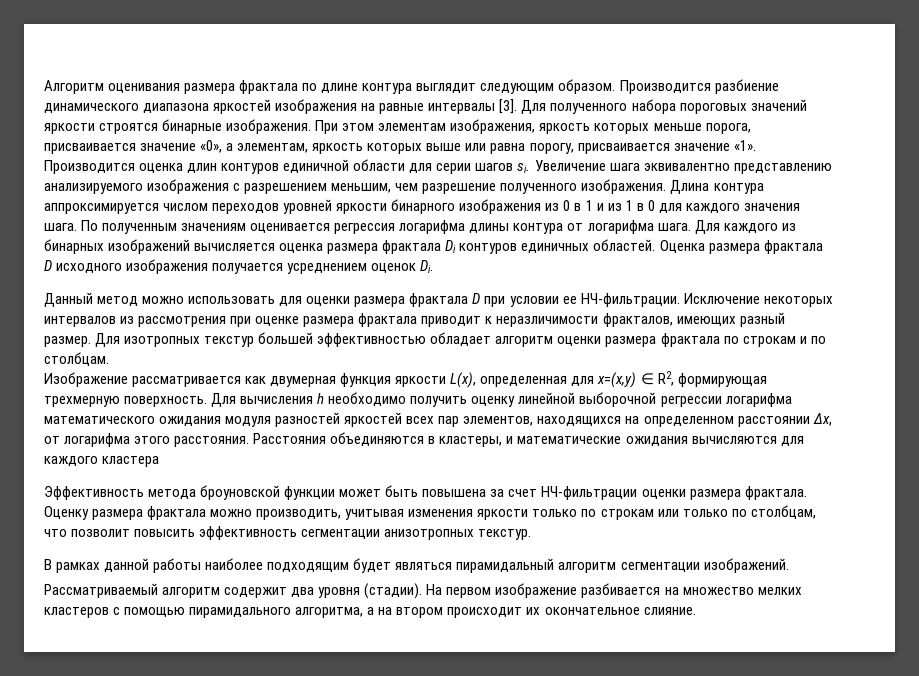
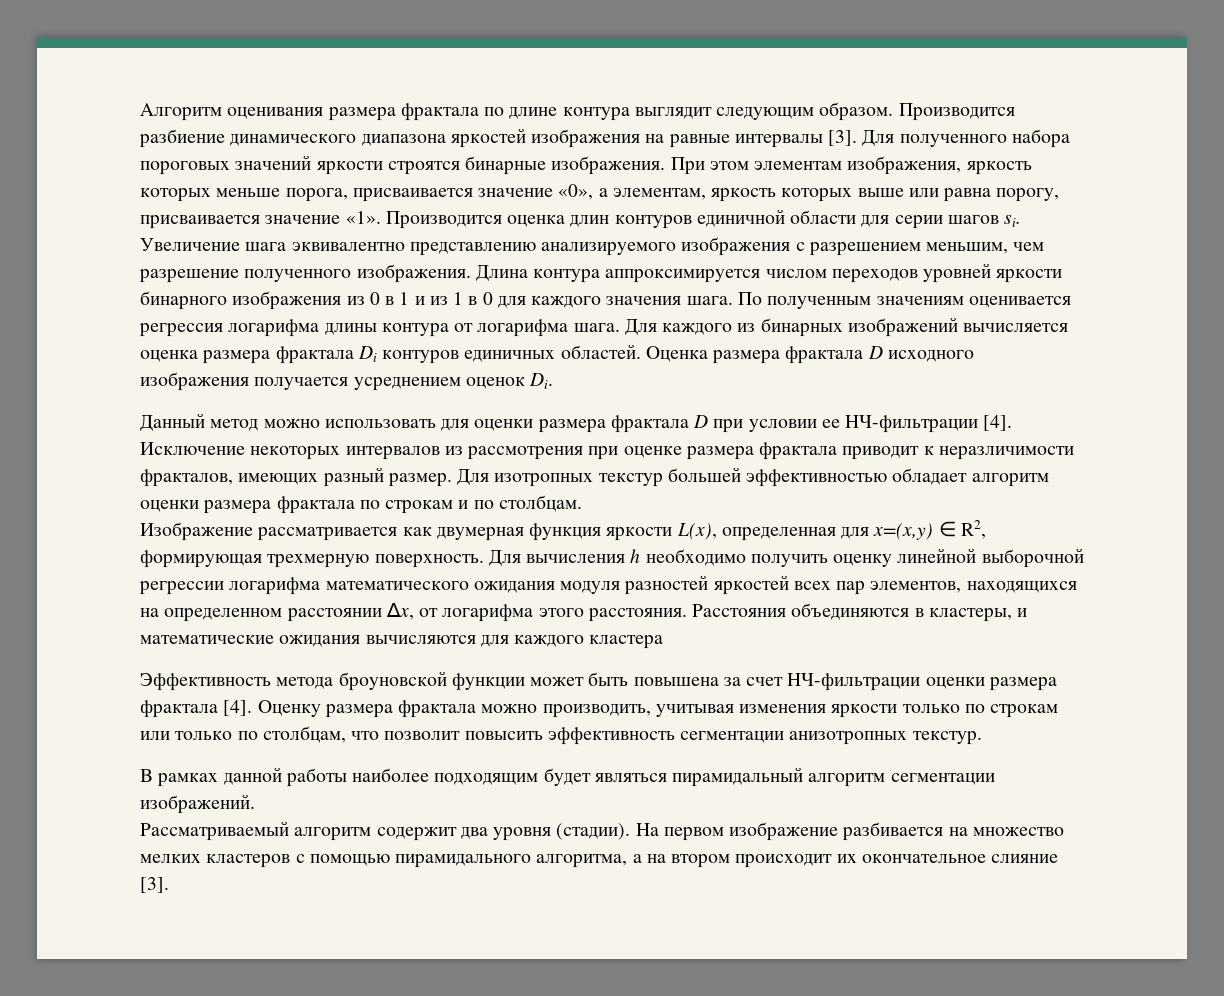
- Данный метод можно использовать для оценки размера фрактала D при условии ее НЧ-фильтрации.
+ Данный метод можно использовать для оценки размера фрактала D при условии ее НЧ-фильтрации [4].
- Эффективность метода броуновской функции может быть повышена за счет НЧ-фильтрации оценки размера фрактала.
+ Эффективность метода броуновской функции может быть повышена за счет НЧ-фильтрации оценки размера фрактала [4].
- На первом изображение разбивается на множество мелких кластеров с помощью пирамидального алгоритма, а на втором происходит их окончательное слияние.
+ На первом изображение разбивается на множество мелких кластеров с помощью пирамидального алгоритма, а на втором происходит их окончательное слияние [3].

